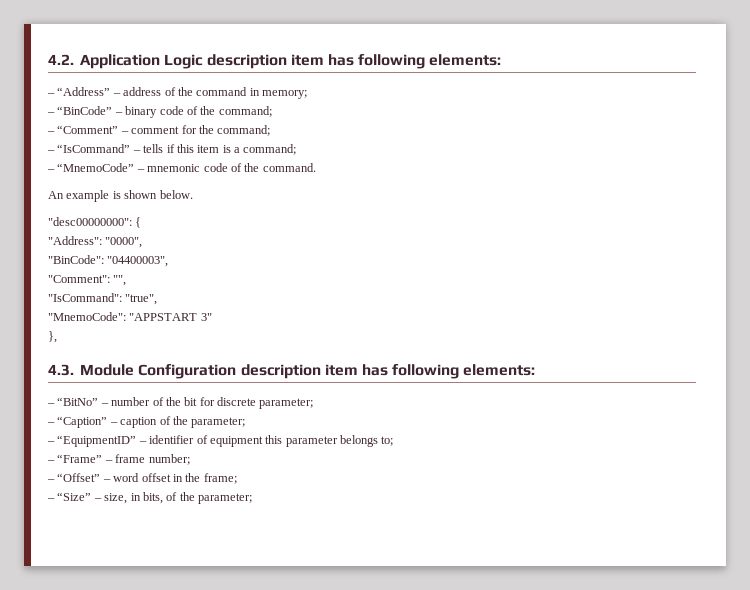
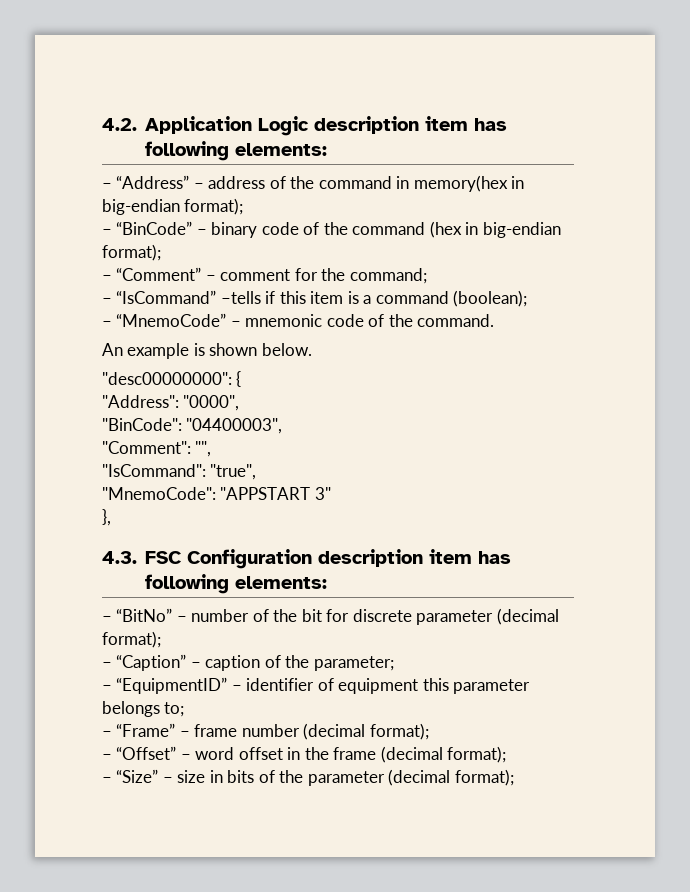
- – “Address” – address of the command in memory;
+ – “Address” – address of the command in memory(hex in big-endian format);
- – “BinCode” – binary code of the command;
+ – “BinCode” – binary code of the command (hex in big-endian format);
- – “IsCommand” – tells if this item is a command;
+ – “IsCommand” –tells if this item is a command (boolean);
- 4.3. Module Configuration description item has following elements:
+ 4.3. FSC Configuration description item has following elements:
- – “BitNo” – number of the bit for discrete parameter;
+ – “BitNo” – number of the bit for discrete parameter (decimal format);
- – “Frame” – frame number;
+ – “Frame” – frame number (decimal format);
- – “Offset” – word offset in the frame;
+ – “Offset” – word offset in the frame (decimal format);
- – “Size” – size, in bits, of the parameter;
+ – “Size” – size in bits of the parameter (decimal format);

